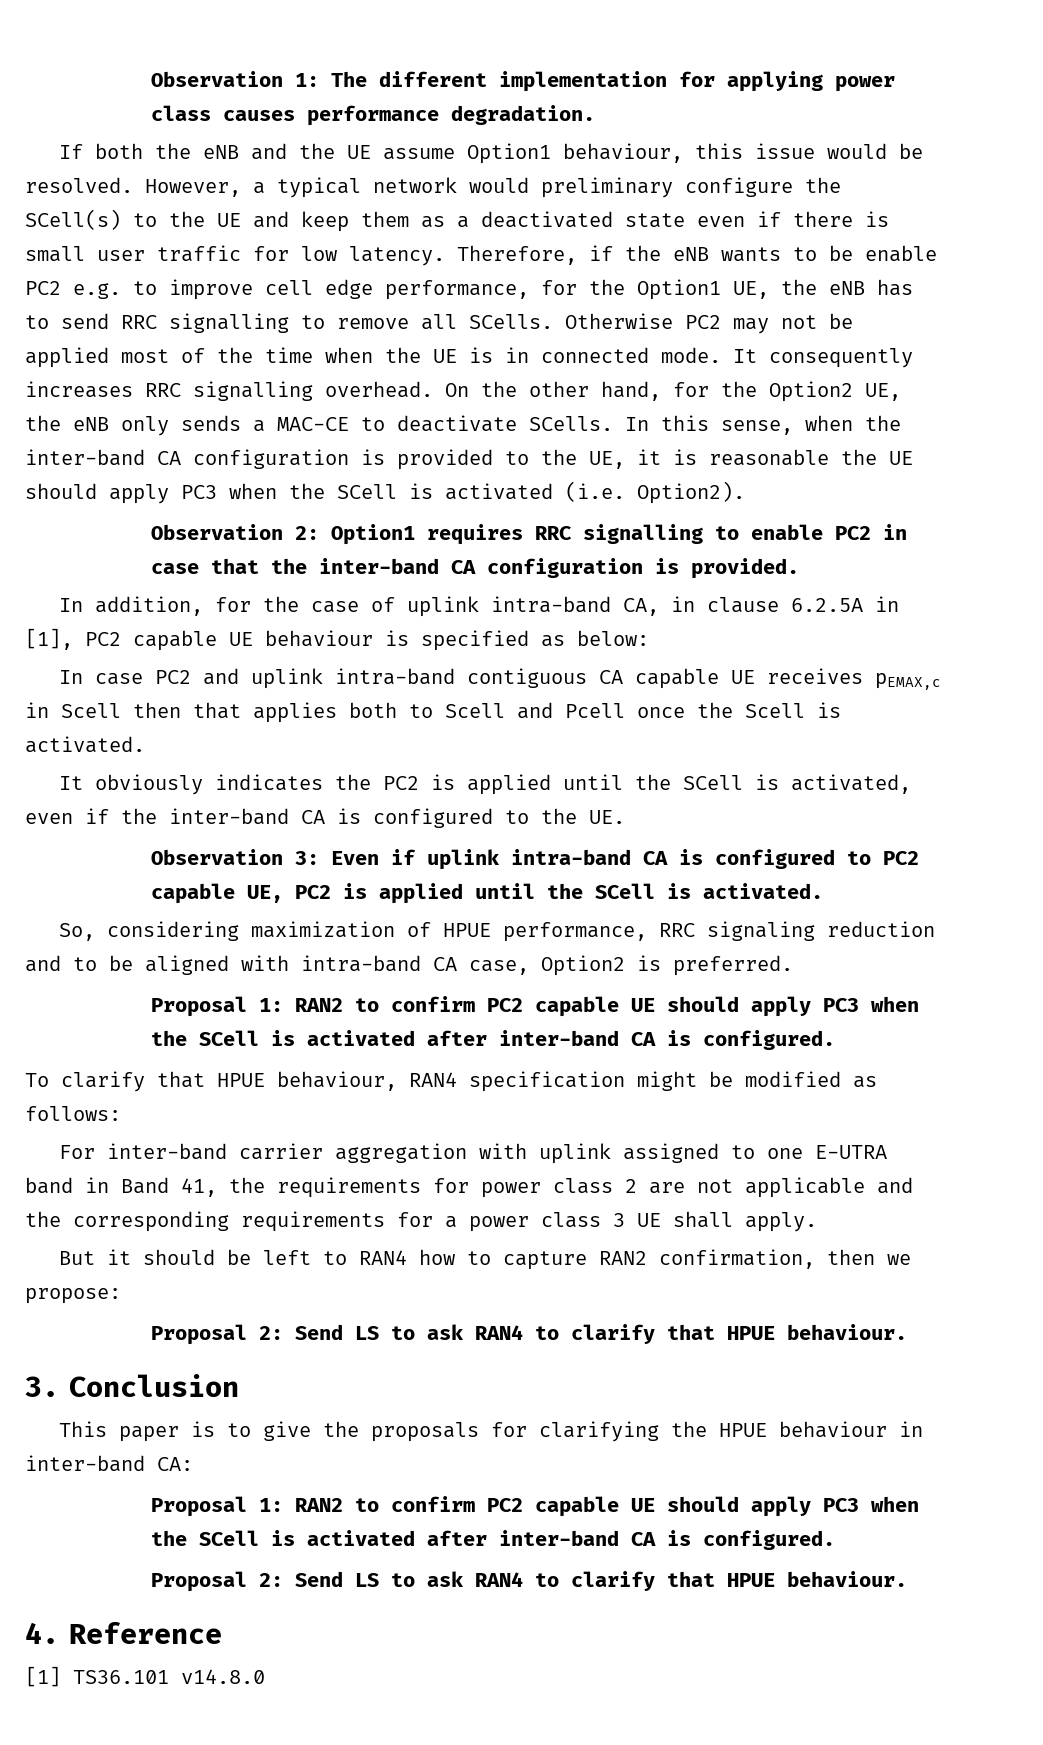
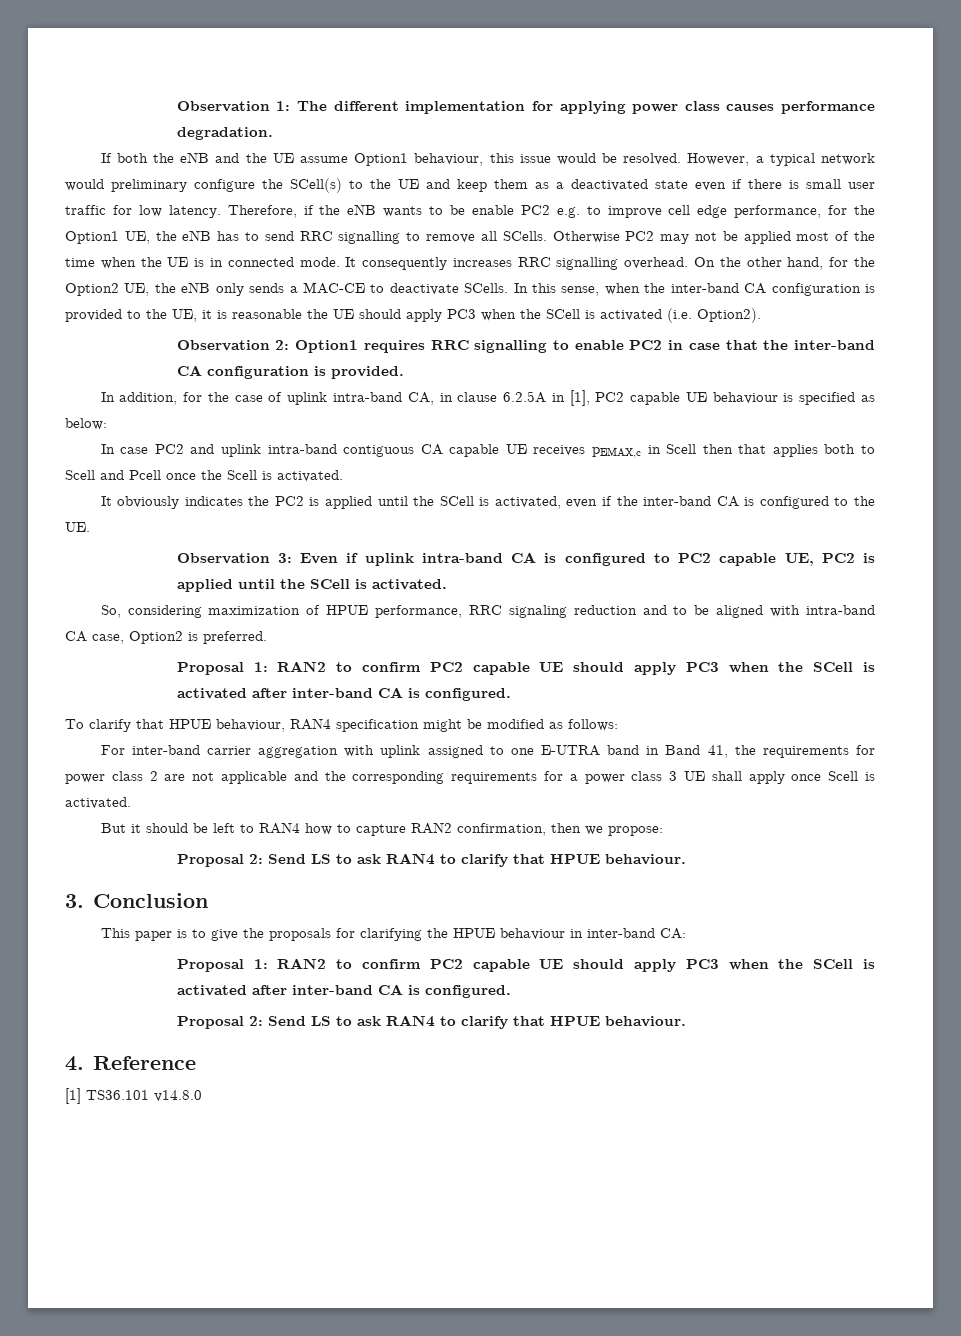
- For inter-band carrier aggregation with uplink assigned to one E-UTRA band in Band 41, the requirements for power class 2 are not applicable and the corresponding requirements for a power class 3 UE shall apply.
+ For inter-band carrier aggregation with uplink assigned to one E-UTRA band in Band 41, the requirements for power class 2 are not applicable and the corresponding requirements for a power class 3 UE shall apply once Scell is activated.

